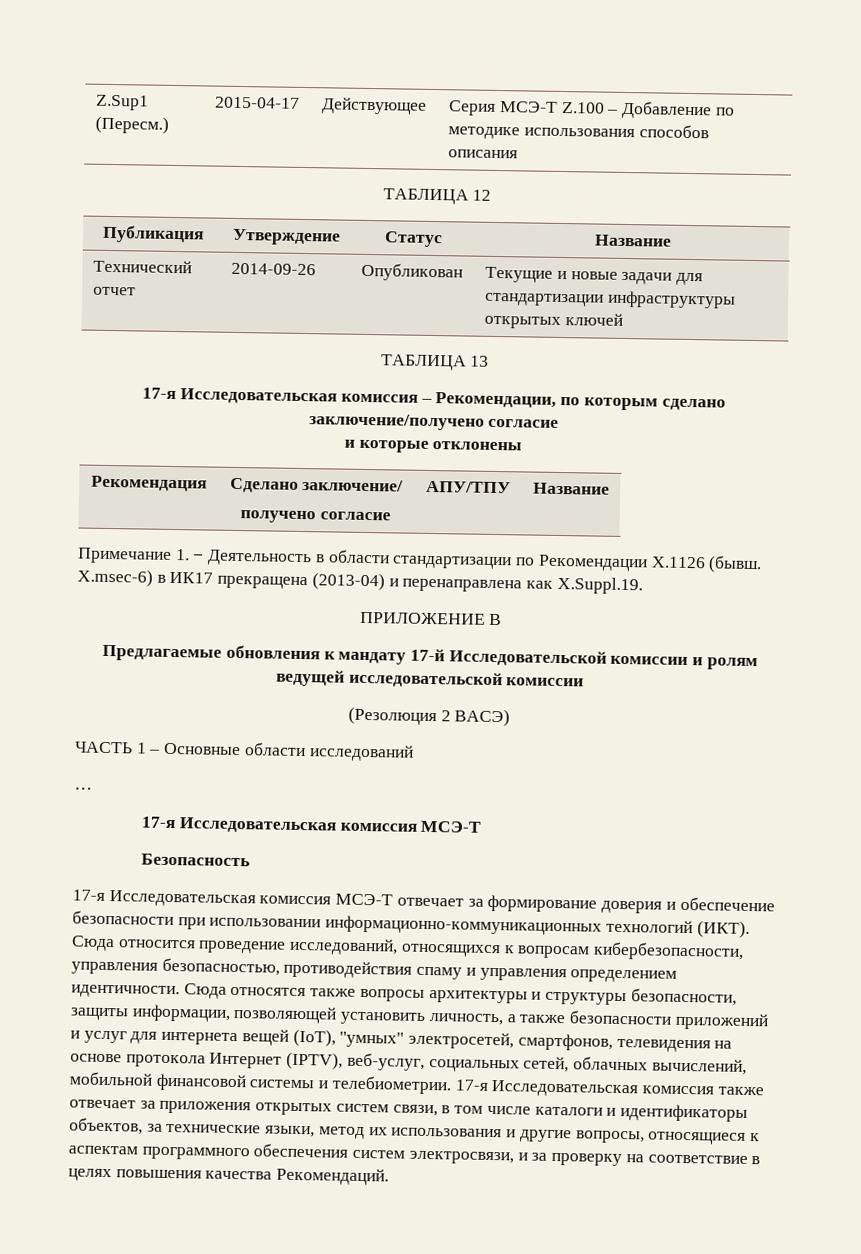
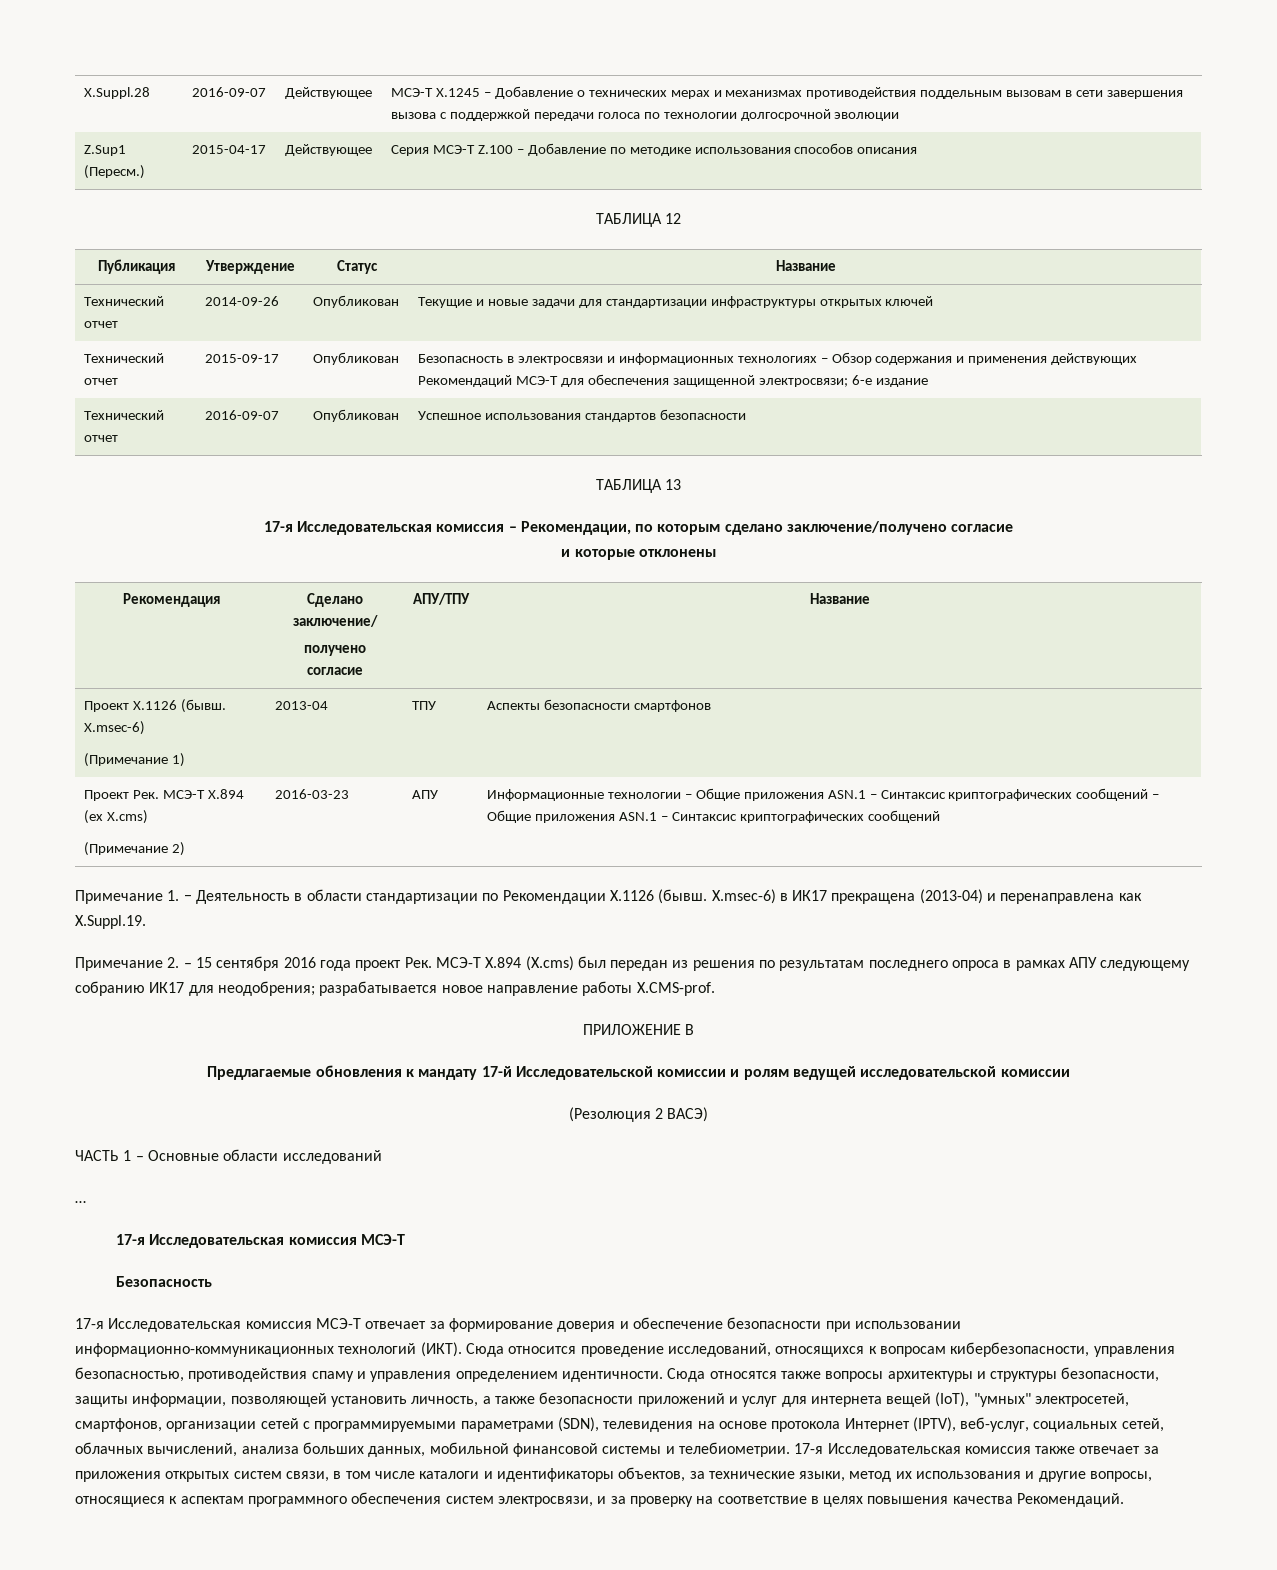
+ X.Suppl.28 | 2016-09-07 | Действующее | МСЭ-T X.1245 – Добавление о технических мерах и механизмах противодействия поддельным вызовам в сети завершения вызова с поддержкой передачи голоса по технологии долгосрочной эволюции
+ Технический отчет | 2015-09-17 | Опубликован | Безопасность в электросвязи и информационных технологиях – Обзор содержания и применения действующих Рекомендаций МСЭ-Т для обеспечения защищенной электросвязи; 6-е издание
+ Технический отчет | 2016-09-07 | Опубликован | Успешное использования стандартов безопасности
+ Проект X.1126 (бывш. X.msec-6)
+ (Примечание 1) | 2013-04 | ТПУ | Аспекты безопасности смартфонов
+ Проект Рек. МСЭ-T X.894 (ex X.cms)
+ (Примечание 2) | 2016-03-23 | АПУ | Информационные технологии – Общие приложения ASN.1 – Синтаксис криптографических сообщений – Общие приложения ASN.1 – Синтаксис криптографических сообщений
+ Примечание 2. – 15 сентября 2016 года проект Рек. МСЭ-T X.894 (X.cms) был передан из решения по результатам последнего опроса в рамках АПУ следующему собранию ИК17 для неодобрения; разрабатывается новое направление работы X.CMS-prof.
- Сюда относятся также вопросы архитектуры и структуры безопасности, защиты информации, позволяющей установить личность, а также безопасности приложений и услуг для интернета вещей (IoT), "умных" электросетей, смартфонов, телевидения на основе протокола Интернет (IPTV), веб-услуг, социальных сетей, облачных вычислений, мобильной финансовой системы и телебиометрии.
+ Сюда относятся также вопросы архитектуры и структуры безопасности, защиты информации, позволяющей установить личность, а также безопасности приложений и услуг для интернета вещей (IoT), "умных" электросетей, смартфонов, организации сетей с программируемыми параметрами (SDN), телевидения на основе протокола Интернет (IPTV), веб-услуг, социальных сетей, облачных вычислений, анализа больших данных, мобильной финансовой системы и телебиометрии.

